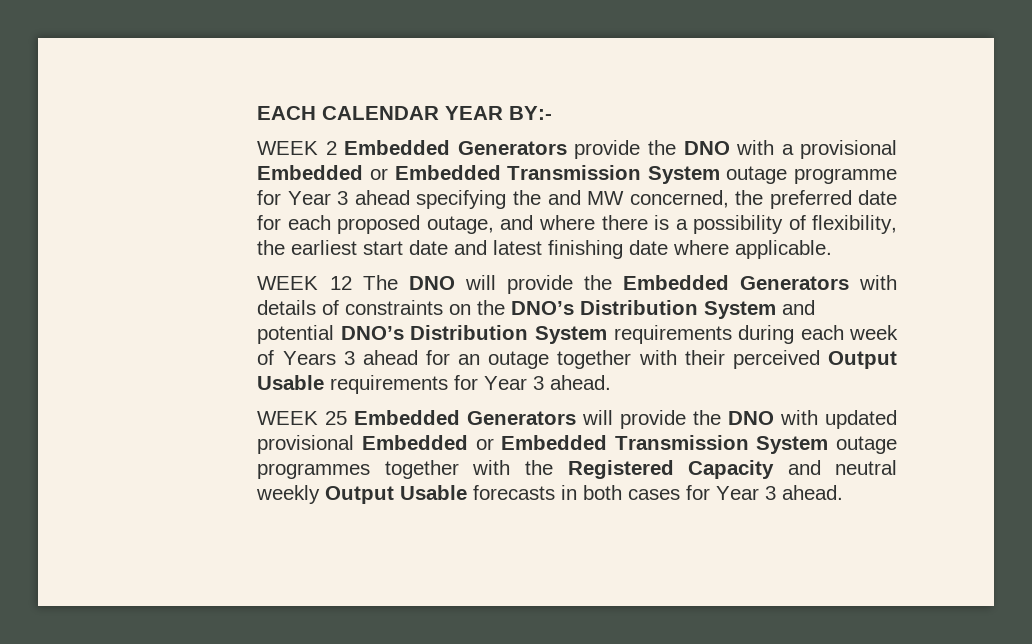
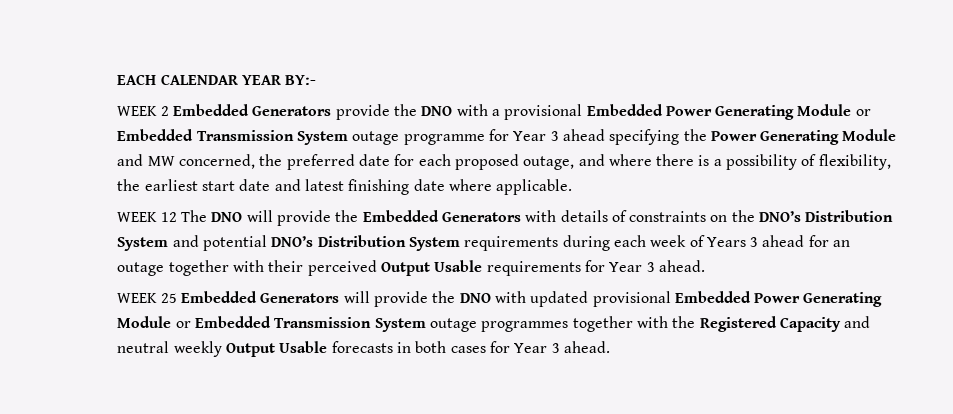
- WEEK 2 Embedded Generators provide the DNO with a provisional Embedded or Embedded Transmission System outage programme for Year 3 ahead specifying the and MW concerned, the preferred date for each proposed outage, and where there is a possibility of flexibility, the earliest start date and latest finishing date where applicable.
+ WEEK 2 Embedded Generators provide the DNO with a provisional Embedded Power Generating Module or Embedded Transmission System outage programme for Year 3 ahead specifying the Power Generating Module and MW concerned, the preferred date for each proposed outage, and where there is a possibility of flexibility, the earliest start date and latest finishing date where applicable.
- WEEK 25 Embedded Generators will provide the DNO with updated provisional Embedded or Embedded Transmission System outage programmes together with the Registered Capacity and neutral weekly Output Usable forecasts in both cases for Year 3 ahead.
+ WEEK 25 Embedded Generators will provide the DNO with updated provisional Embedded Power Generating Module or Embedded Transmission System outage programmes together with the Registered Capacity and neutral weekly Output Usable forecasts in both cases for Year 3 ahead.

